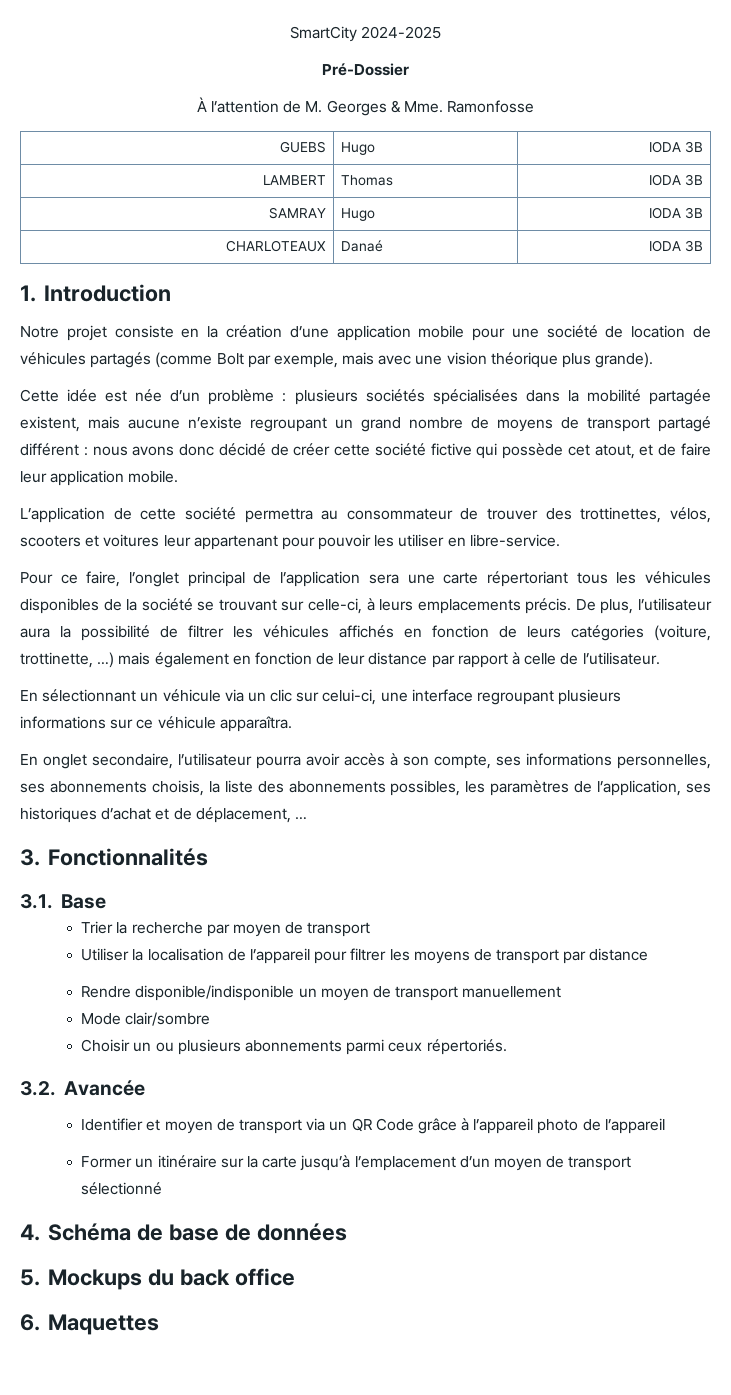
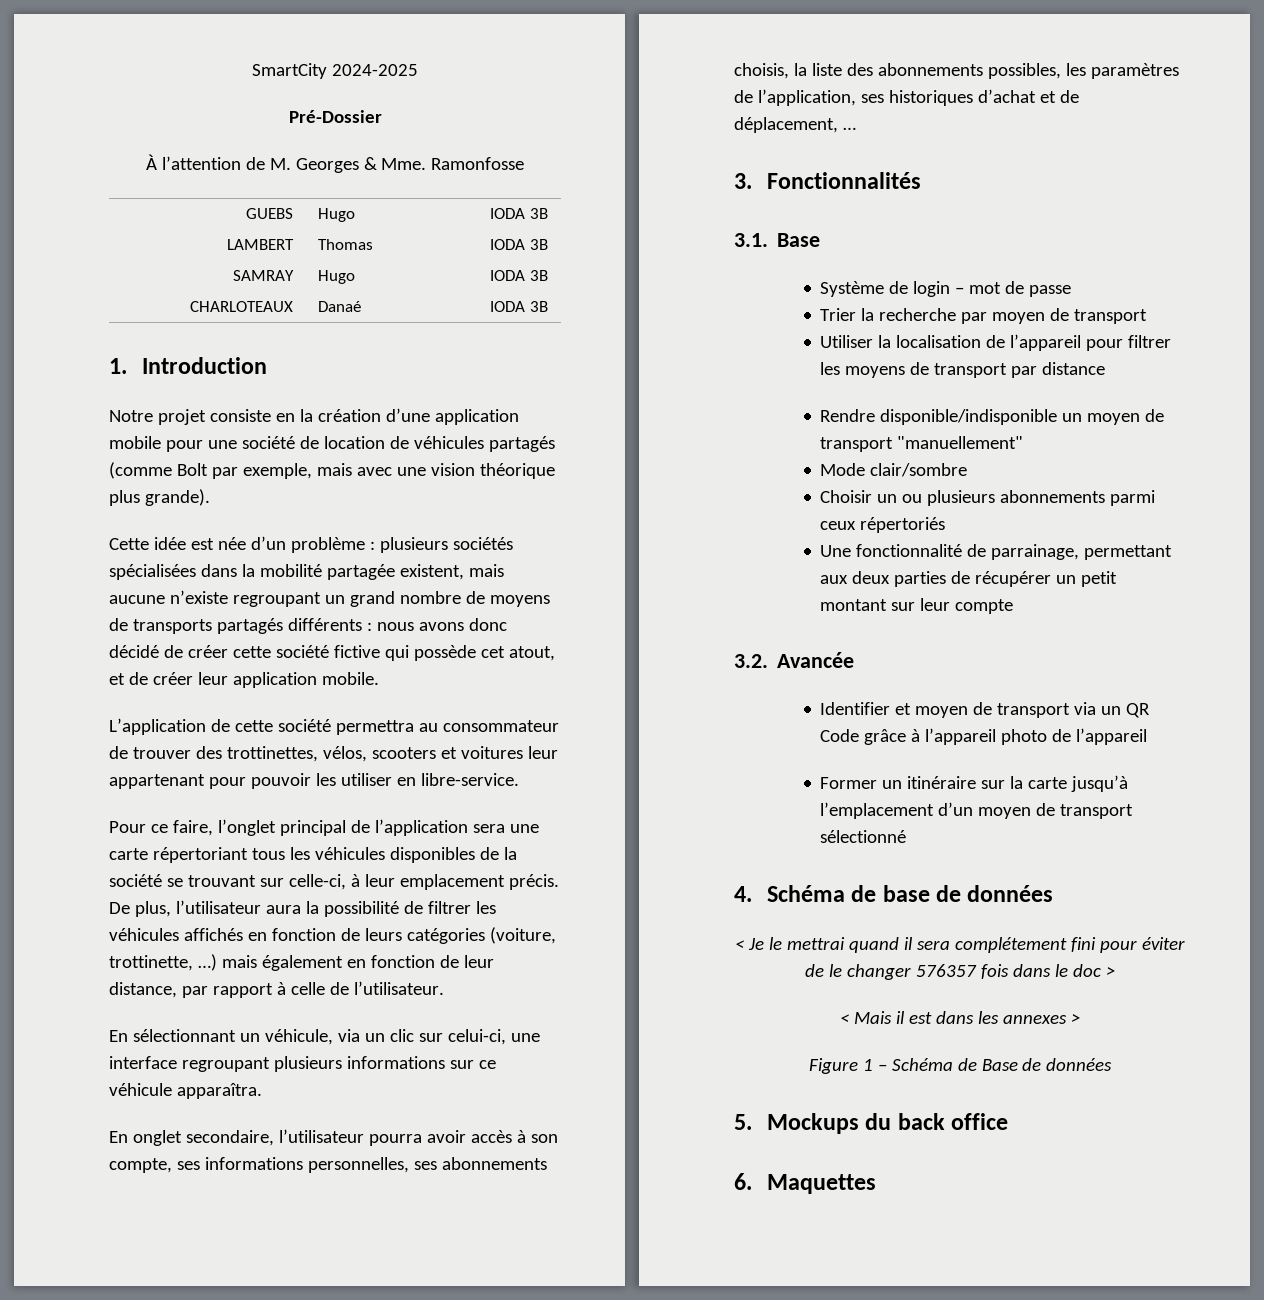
- Cette idée est née d’un problème : plusieurs sociétés spécialisées dans la mobilité partagée existent, mais aucune n’existe regroupant un grand nombre de moyens de transport partagé différent : nous avons donc décidé de créer cette société fictive qui possède cet atout, et de faire leur application mobile.
+ Cette idée est née d’un problème : plusieurs sociétés spécialisées dans la mobilité partagée existent, mais aucune n’existe regroupant un grand nombre de moyens de transports partagés différents : nous avons donc décidé de créer cette société fictive qui possède cet atout, et de créer leur application mobile.
- Pour ce faire, l’onglet principal de l’application sera une carte répertoriant tous les véhicules disponibles de la société se trouvant sur celle-ci, à leurs emplacements précis.
+ Pour ce faire, l’onglet principal de l’application sera une carte répertoriant tous les véhicules disponibles de la société se trouvant sur celle-ci, à leur emplacement précis.
- De plus, l’utilisateur aura la possibilité de filtrer les véhicules affichés en fonction de leurs catégories (voiture, trottinette, …) mais également en fonction de leur distance par rapport à celle de l’utilisateur.
+ De plus, l’utilisateur aura la possibilité de filtrer les véhicules affichés en fonction de leurs catégories (voiture, trottinette, …) mais également en fonction de leur distance, par rapport à celle de l’utilisateur.
- En sélectionnant un véhicule via un clic sur celui-ci, une interface regroupant plusieurs informations sur ce véhicule apparaîtra.
+ En sélectionnant un véhicule, via un clic sur celui-ci, une interface regroupant plusieurs informations sur ce véhicule apparaîtra.
+ Système de login – mot de passe
- Rendre disponible/indisponible un moyen de transport manuellement
+ Rendre disponible/indisponible un moyen de transport "manuellement"
- Choisir un ou plusieurs abonnements parmi ceux répertoriés.
+ Choisir un ou plusieurs abonnements parmi ceux répertoriés
+ Une fonctionnalité de parrainage, permettant aux deux parties de récupérer un petit montant sur leur compte
+ < Je le mettrai quand il sera complétement fini pour éviter de le changer 576357 fois dans le doc >
+ < Mais il est dans les annexes >
+ Figure 1 – Schéma de Base de données

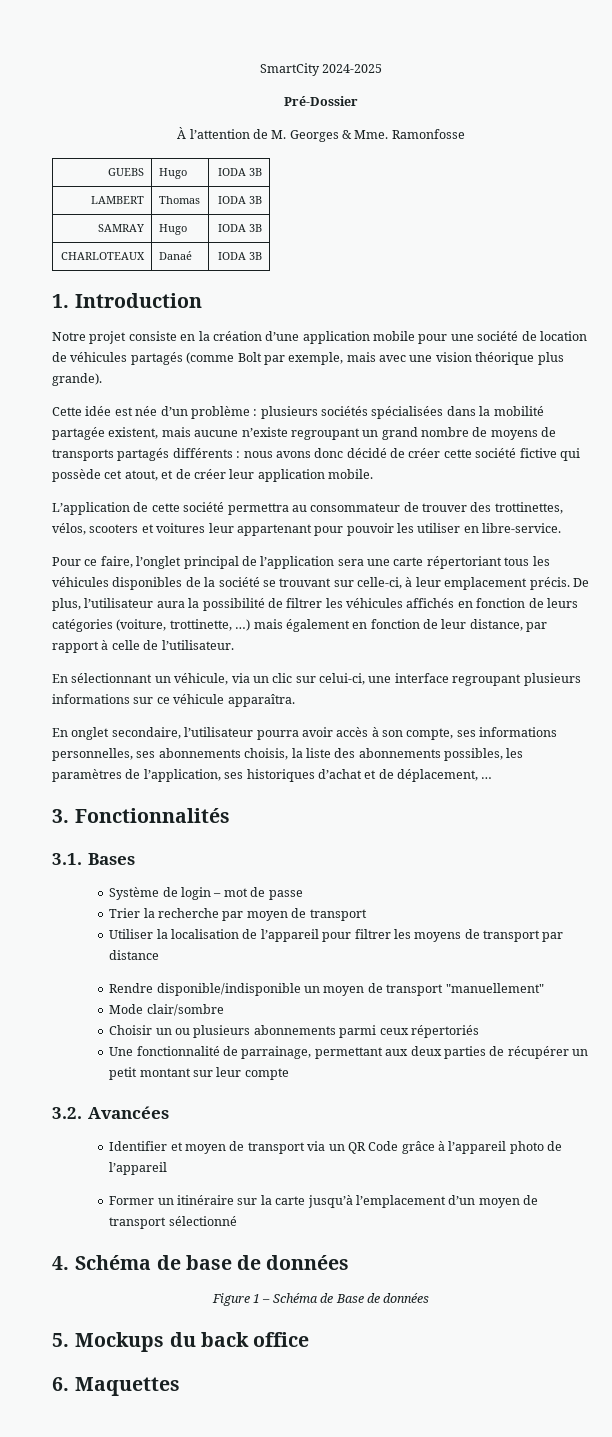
- 3.1. Base
+ 3.1. Bases
- 3.2. Avancée
+ 3.2. Avancées
- < Je le mettrai quand il sera complétement fini pour éviter de le changer 576357 fois dans le doc >
- < Mais il est dans les annexes >

